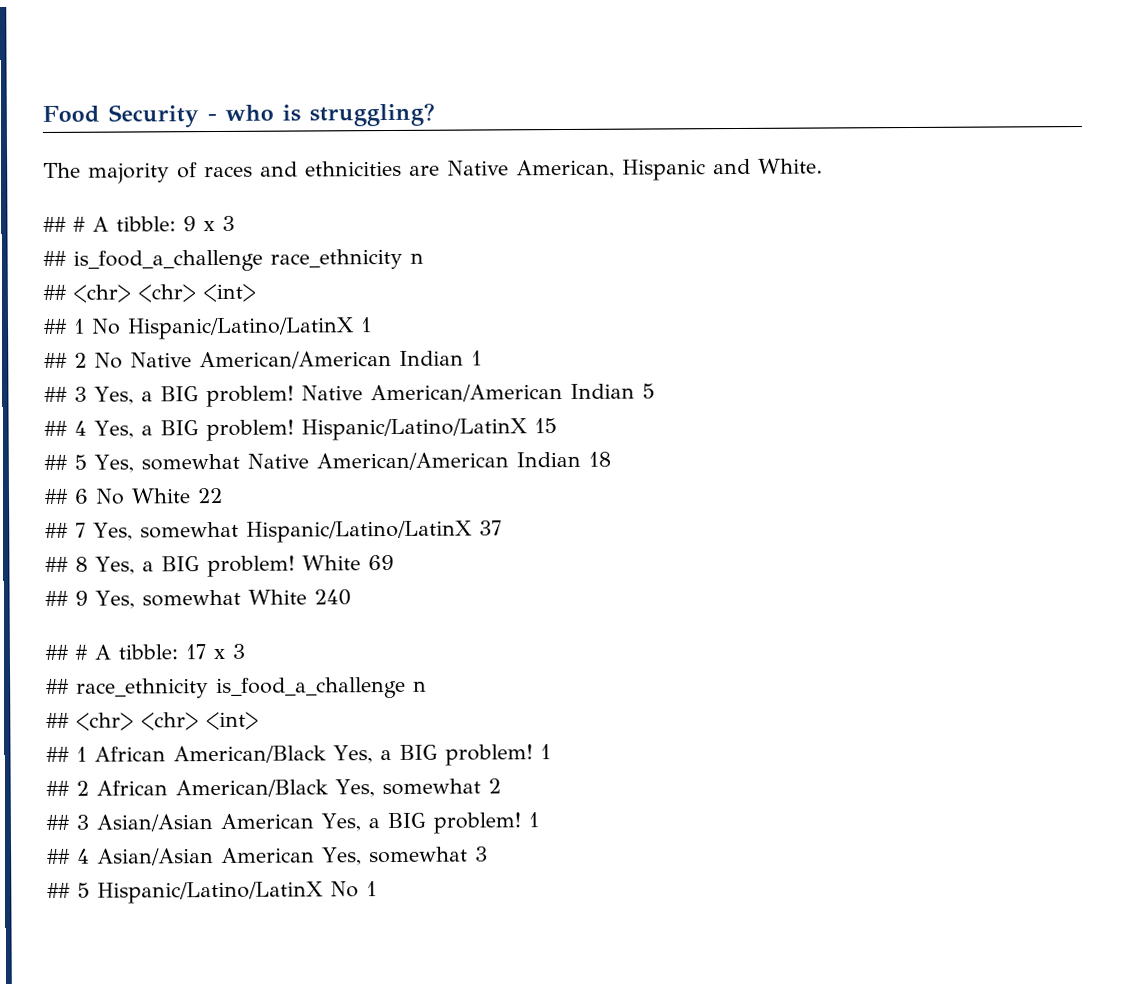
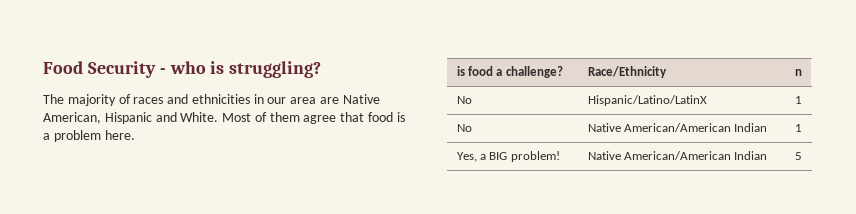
- The majority of races and ethnicities are Native American, Hispanic and White.
- ## # A tibble: 9 x 3
- ## is_food_a_challenge race_ethnicity n
- ## <chr> <chr> <int>
- ## 1 No Hispanic/Latino/LatinX 1
- ## 2 No Native American/American Indian 1
- ## 3 Yes, a BIG problem! Native American/American Indian 5
- ## 4 Yes, a BIG problem! Hispanic/Latino/LatinX 15
- ## 5 Yes, somewhat Native American/American Indian 18
- ## 6 No White 22
- ## 7 Yes, somewhat Hispanic/Latino/LatinX 37
- ## 8 Yes, a BIG problem! White 69
- ## 9 Yes, somewhat White 240
- ## # A tibble: 17 x 3
- ## race_ethnicity is_food_a_challenge n
- ## <chr> <chr> <int>
- ## 1 African American/Black Yes, a BIG problem! 1
- ## 2 African American/Black Yes, somewhat 2
- ## 3 Asian/Asian American Yes, a BIG problem! 1
- ## 4 Asian/Asian American Yes, somewhat 3
- ## 5 Hispanic/Latino/LatinX No 1
+ The majority of races and ethnicities in our area are Native American, Hispanic and White. Most of them agree that food is a problem here.
+ is food a challenge? | Race/Ethnicity | n
+ No | Hispanic/Latino/LatinX | 1
+ No | Native American/American Indian | 1
+ Yes, a BIG problem! | Native American/American Indian | 5

